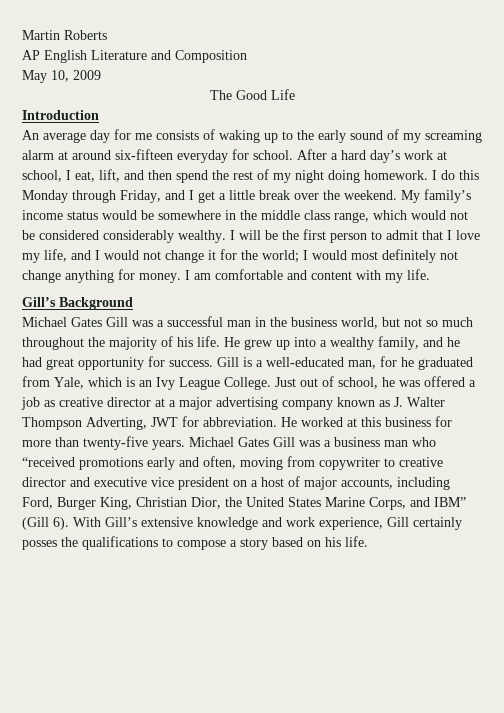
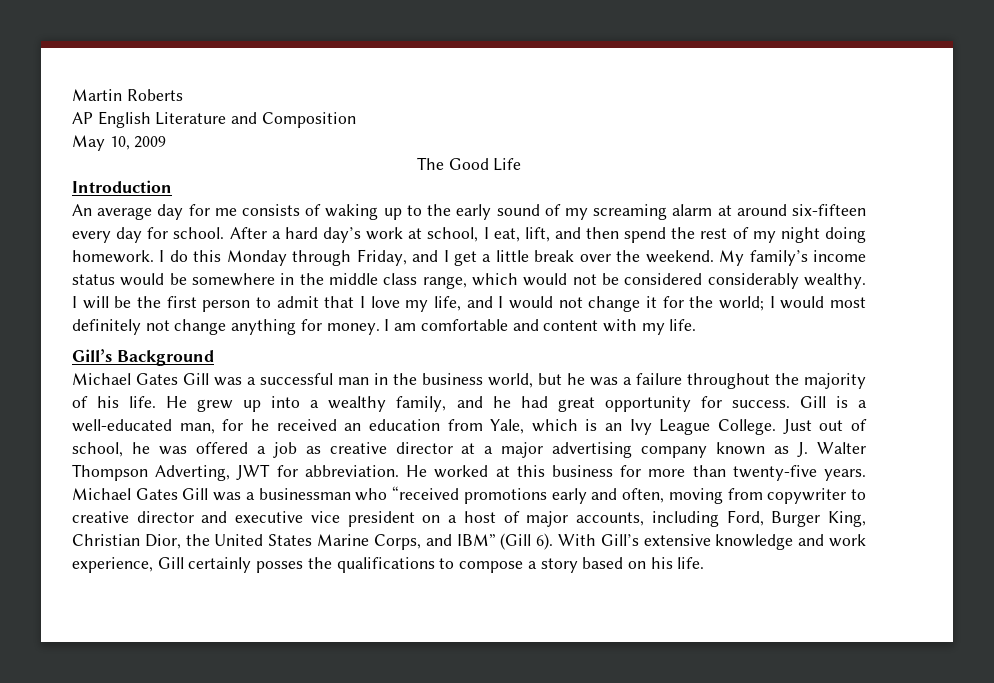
- An average day for me consists of waking up to the early sound of my screaming alarm at around six-fifteen everyday for school.
+ An average day for me consists of waking up to the early sound of my screaming alarm at around six-fifteen every day for school.
- Michael Gates Gill was a successful man in the business world, but not so much throughout the majority of his life.
+ Michael Gates Gill was a successful man in the business world, but he was a failure throughout the majority of his life.
- Gill is a well-educated man, for he graduated from Yale, which is an Ivy League College.
+ Gill is a well-educated man, for he received an education from Yale, which is an Ivy League College.
- Michael Gates Gill was a business man who “received promotions early and often, moving from copywriter to creative director and executive vice president on a host of major accounts, including Ford, Burger King, Christian Dior, the United States Marine Corps, and IBM” (Gill 6).
+ Michael Gates Gill was a businessman who “received promotions early and often, moving from copywriter to creative director and executive vice president on a host of major accounts, including Ford, Burger King, Christian Dior, the United States Marine Corps, and IBM” (Gill 6).

